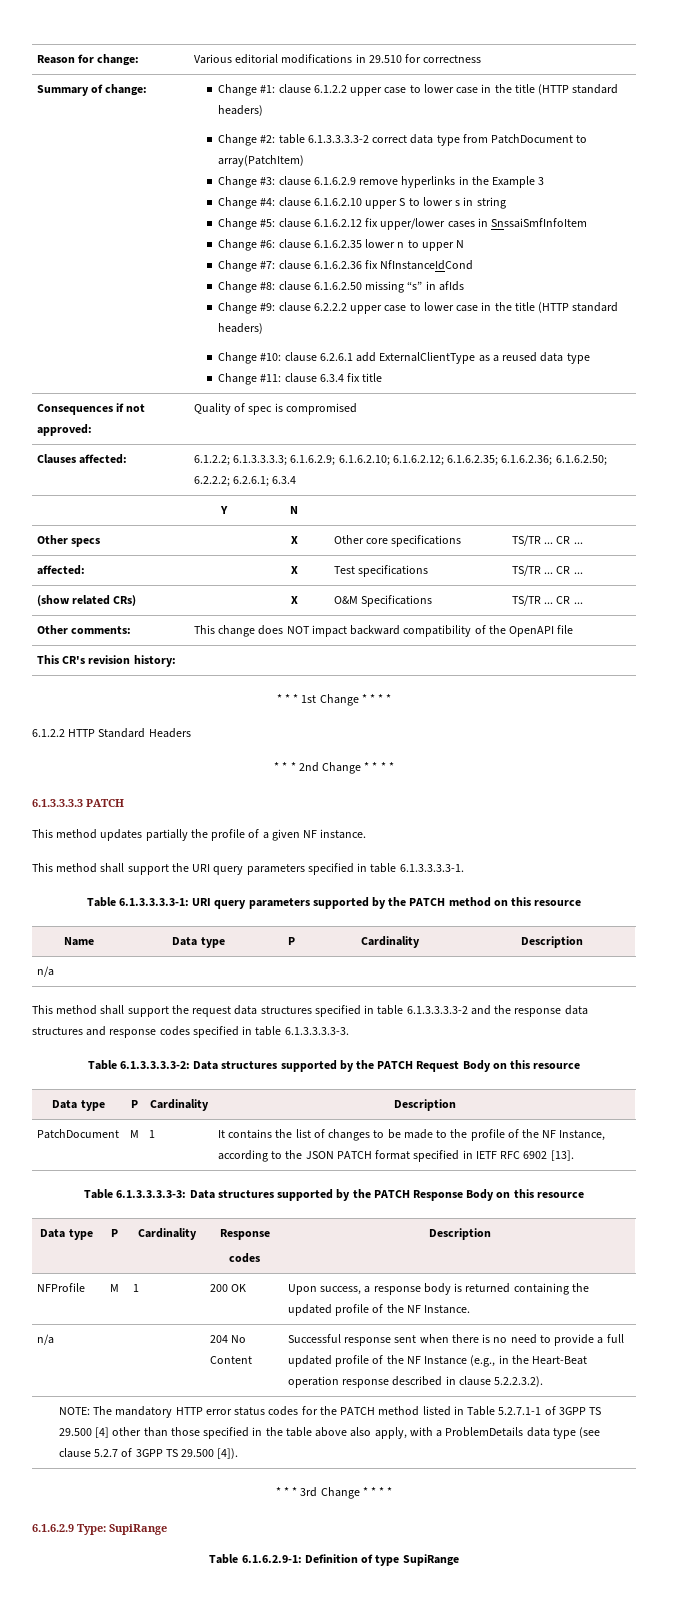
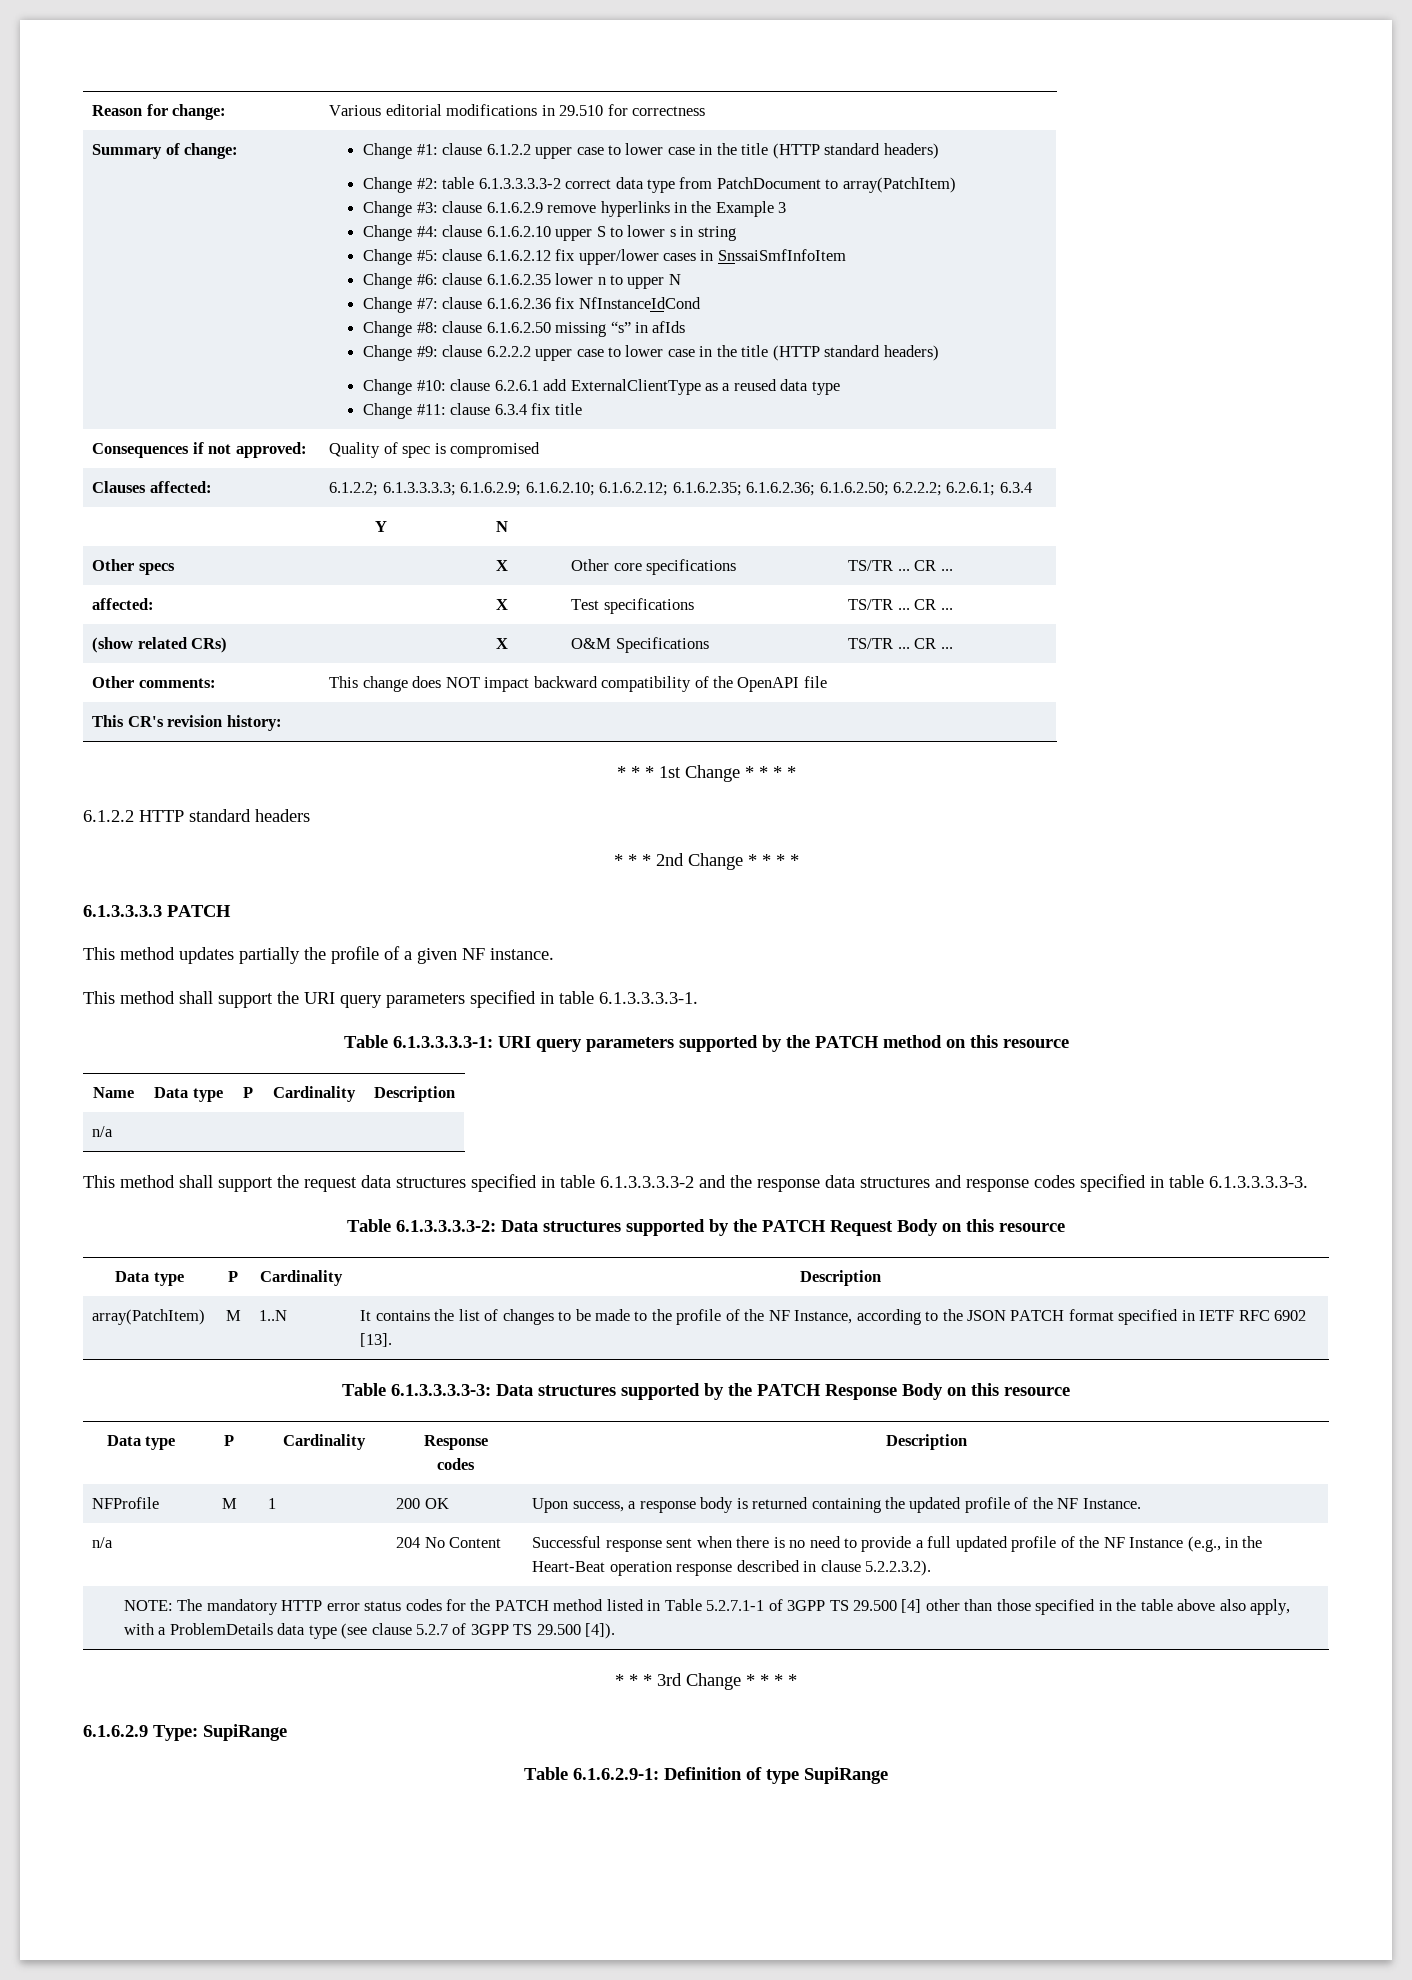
- 6.1.2.2 HTTP Standard Headers
+ 6.1.2.2 HTTP standard headers
- PatchDocument | M | 1 | It contains the list of changes to be made to the profile of the NF Instance, according to the JSON PATCH format specified in IETF RFC 6902 [13].
+ array(PatchItem) | M | 1..N | It contains the list of changes to be made to the profile of the NF Instance, according to the JSON PATCH format specified in IETF RFC 6902 [13].

